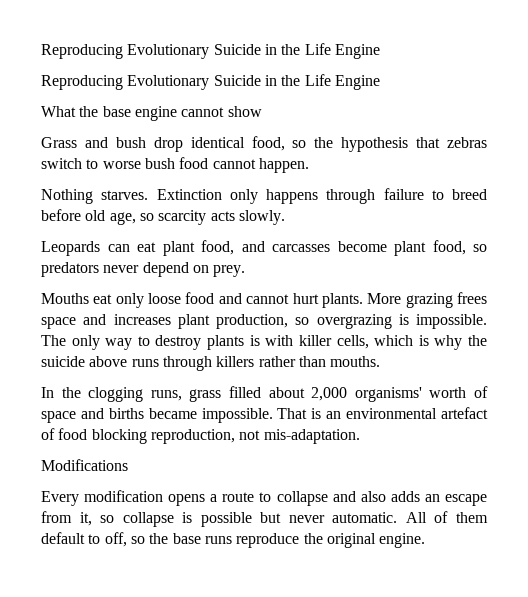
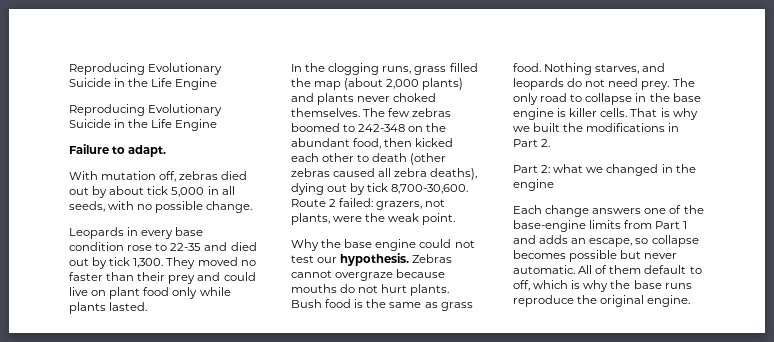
- What the base engine cannot show
- Grass and bush drop identical food, so the hypothesis that zebras switch to worse bush food cannot happen.
- Nothing starves. Extinction only happens through failure to breed before old age, so scarcity acts slowly.
- Leopards can eat plant food, and carcasses become plant food, so predators never depend on prey.
- Mouths eat only loose food and cannot hurt plants. More grazing frees space and increases plant production, so overgrazing is impossible. The only way to destroy plants is with killer cells, which is why the suicide above runs through killers rather than mouths.
+ Failure to adapt.
+ With mutation off, zebras died out by about tick 5,000 in all seeds, with no possible change.
+ Leopards in every base condition rose to 22-35 and died out by tick 1,300. They moved no faster than their prey and could live on plant food only while plants lasted.
- In the clogging runs, grass filled about 2,000 organisms' worth of space and births became impossible. That is an environmental artefact of food blocking reproduction, not mis-adaptation.
- Modifications
- Every modification opens a route to collapse and also adds an escape from it, so collapse is possible but never automatic.
+ In the clogging runs, grass filled the map (about 2,000 plants) and plants never choked themselves. The few zebras boomed to 242-348 on the abundant food, then kicked each other to death (other zebras caused all zebra deaths), dying out by tick 8,700-30,600. Route 2 failed: grazers, not plants, were the weak point.
+ Why the base engine could not test our hypothesis. Zebras cannot overgraze because mouths do not hurt plants. Bush food is the same as grass food. Nothing starves, and leopards do not need prey. The only road to collapse in the base engine is killer cells. That is why we built the modifications in Part 2.
+ Part 2: what we changed in the engine
+ Each change answers one of the base-engine limits from Part 1 and adds an escape, so collapse becomes possible but never automatic.
- All of them default to off, so the base runs reproduce the original engine.
+ All of them default to off, which is why the base runs reproduce the original engine.

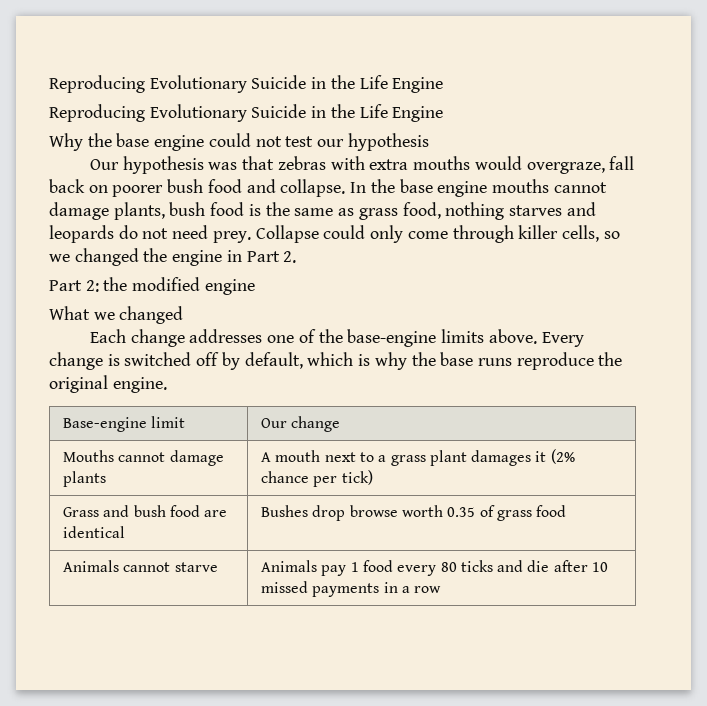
- Failure to adapt.
- With mutation off, zebras died out by about tick 5,000 in all seeds, with no possible change.
- Leopards in every base condition rose to 22-35 and died out by tick 1,300. They moved no faster than their prey and could live on plant food only while plants lasted.
- In the clogging runs, grass filled the map (about 2,000 plants) and plants never choked themselves. The few zebras boomed to 242-348 on the abundant food, then kicked each other to death (other zebras caused all zebra deaths), dying out by tick 8,700-30,600. Route 2 failed: grazers, not plants, were the weak point.
- Why the base engine could not test our hypothesis. Zebras cannot overgraze because mouths do not hurt plants. Bush food is the same as grass food. Nothing starves, and leopards do not need prey.
+ Why the base engine could not test our hypothesis
+ Our hypothesis was that zebras with extra mouths would overgraze, fall back on poorer bush food and collapse. In the base engine mouths cannot damage plants, bush food is the same as grass food, nothing starves and leopards do not need prey.
- The only road to collapse in the base engine is killer cells. That is why we built the modifications in Part 2.
+ Collapse could only come through killer cells, so we changed the engine in Part 2.
- Part 2: what we changed in the engine
+ Part 2: the modified engine
+ What we changed
- Each change answers one of the base-engine limits from Part 1 and adds an escape, so collapse becomes possible but never automatic. All of them default to off, which is why the base runs reproduce the original engine.
+ Each change addresses one of the base-engine limits above. Every change is switched off by default, which is why the base runs reproduce the original engine.
+ Base-engine limit | Our change
+ Mouths cannot damage plants | A mouth next to a grass plant damages it (2% chance per tick)
+ Grass and bush food are identical | Bushes drop browse worth 0.35 of grass food
+ Animals cannot starve | Animals pay 1 food every 80 ticks and die after 10 missed payments in a row

